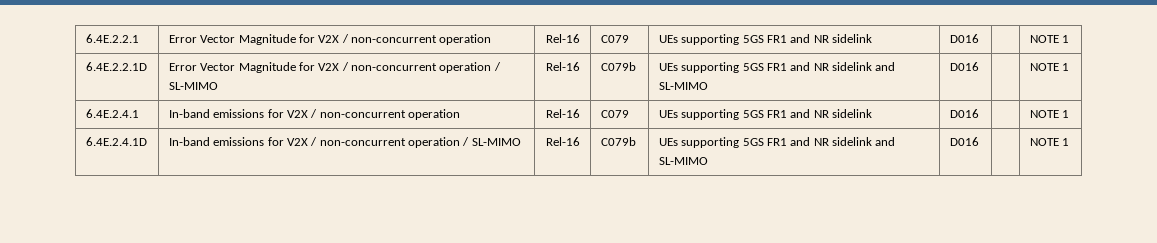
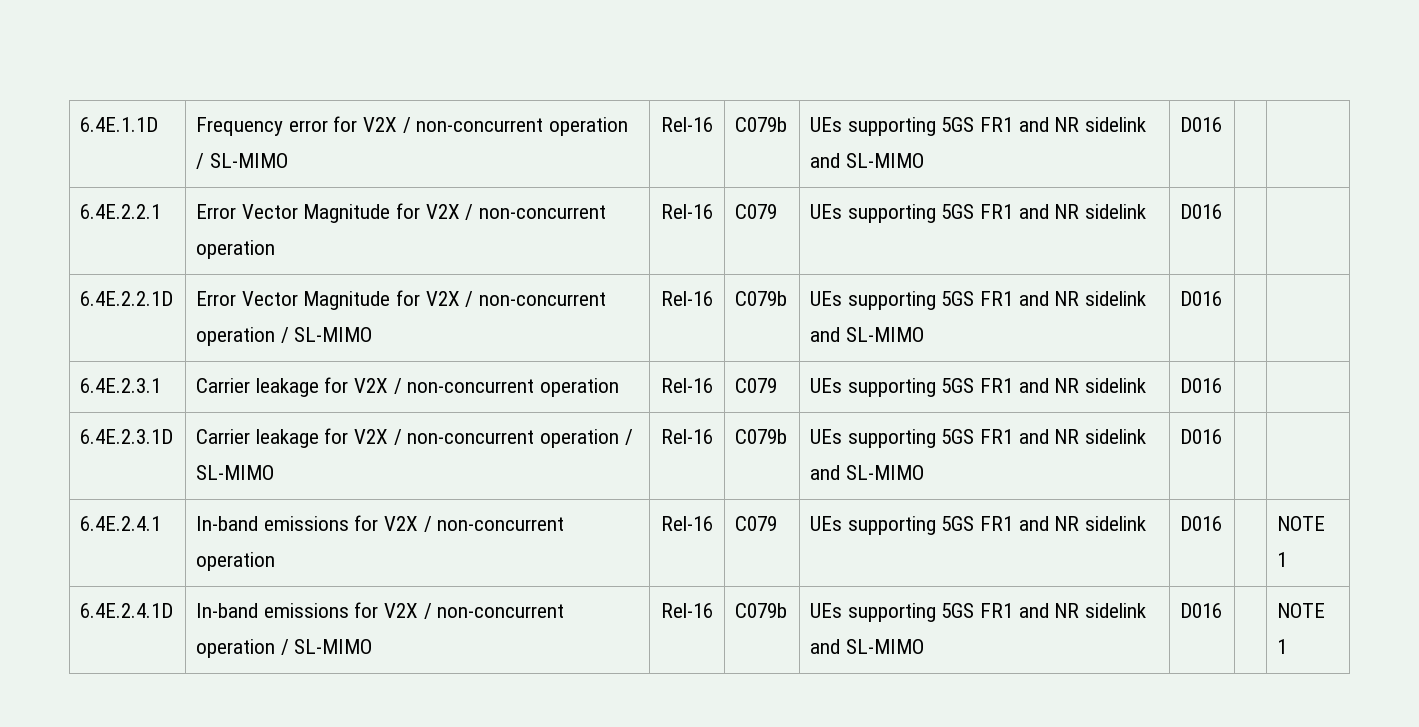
+ 6.4E.1.1D | Frequency error for V2X / non-concurrent operation / SL-MIMO | Rel-16 | C079b | UEs supporting 5GS FR1 and NR sidelink and SL-MIMO | D016 | |
- 6.4E.2.2.1 | Error Vector Magnitude for V2X / non-concurrent operation | Rel-16 | C079 | UEs supporting 5GS FR1 and NR sidelink | D016 | | NOTE 1
+ 6.4E.2.2.1 | Error Vector Magnitude for V2X / non-concurrent operation | Rel-16 | C079 | UEs supporting 5GS FR1 and NR sidelink | D016 | |
- 6.4E.2.2.1D | Error Vector Magnitude for V2X / non-concurrent operation / SL-MIMO | Rel-16 | C079b | UEs supporting 5GS FR1 and NR sidelink and SL-MIMO | D016 | | NOTE 1
+ 6.4E.2.2.1D | Error Vector Magnitude for V2X / non-concurrent operation / SL-MIMO | Rel-16 | C079b | UEs supporting 5GS FR1 and NR sidelink and SL-MIMO | D016 | |
+ 6.4E.2.3.1 | Carrier leakage for V2X / non-concurrent operation | Rel-16 | C079 | UEs supporting 5GS FR1 and NR sidelink | D016 | |
+ 6.4E.2.3.1D | Carrier leakage for V2X / non-concurrent operation / SL-MIMO | Rel-16 | C079b | UEs supporting 5GS FR1 and NR sidelink and SL-MIMO | D016 | |

